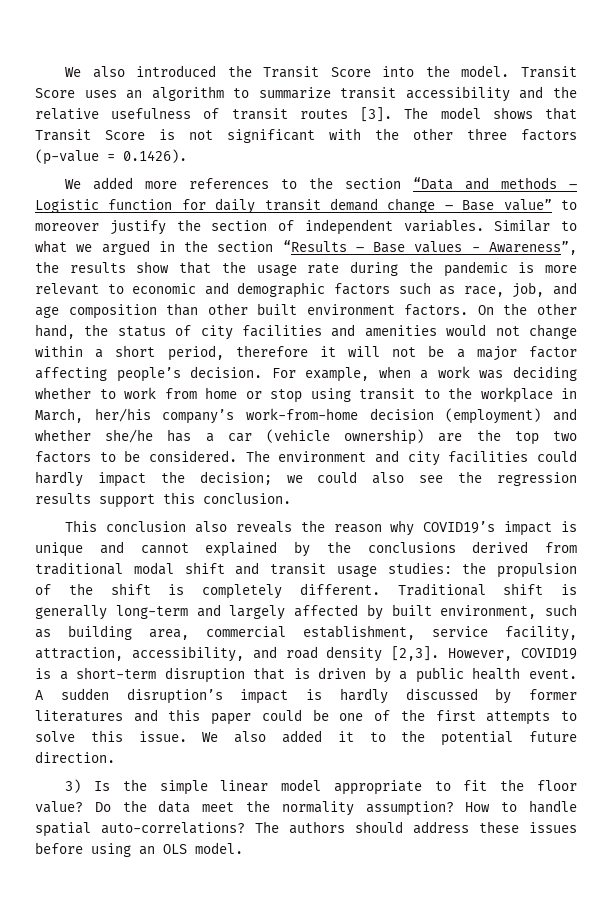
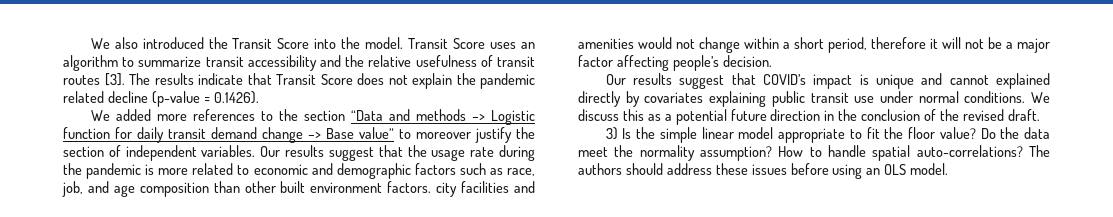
- The model shows that Transit Score is not significant with the other three factors (p-value = 0.1426).
+ The results indicate that Transit Score does not explain the pandemic related decline (p-value = 0.1426).
- We added more references to the section “Data and methods – Logistic function for daily transit demand change – Base value” to moreover justify the section of independent variables.
+ We added more references to the section “Data and methods –> Logistic function for daily transit demand change –> Base value” to moreover justify the section of independent variables.
- Similar to what we argued in the section “Results – Base values - Awareness”, the results show that the usage rate during the pandemic is more relevant to economic and demographic factors such as race, job, and age composition than other built environment factors. On the other hand, the status of city facilities and amenities would not change within a short period, therefore it will not be a major factor affecting people’s decision. For example, when a work was deciding whether to work from home or stop using transit to the workplace in March, her/his company’s work-from-home decision (employment) and whether she/he has a car (vehicle ownership) are the top two factors to be considered. The environment and city facilities could hardly impact the decision; we could also see the regression results support this conclusion.
- This conclusion also reveals the reason why COVID19’s impact is unique and cannot explained by the conclusions derived from traditional modal shift and transit usage studies: the propulsion of the shift is completely different. Traditional shift is generally long-term and largely affected by built environment, such as building area, commercial establishment, service facility, attraction, accessibility, and road density [2,3]. However, COVID19 is a short-term disruption that is driven by a public health event. A sudden disruption’s impact is hardly discussed by former literatures and this paper could be one of the first attempts to solve this issue. We also added it to the potential future direction.
+ Our results suggest that the usage rate during the pandemic is more related to economic and demographic factors such as race, job, and age composition than other built environment factors. city facilities and amenities would not change within a short period, therefore it will not be a major factor affecting people’s decision.
+ Our results suggest that COVID’s impact is unique and cannot explained directly by covariates explaining public transit use under normal conditions. We discuss this as a potential future direction in the conclusion of the revised draft.

